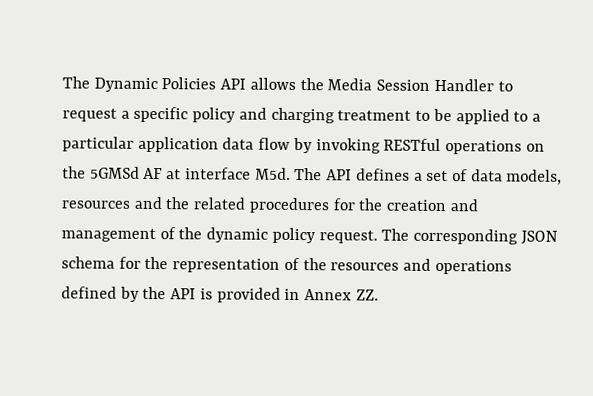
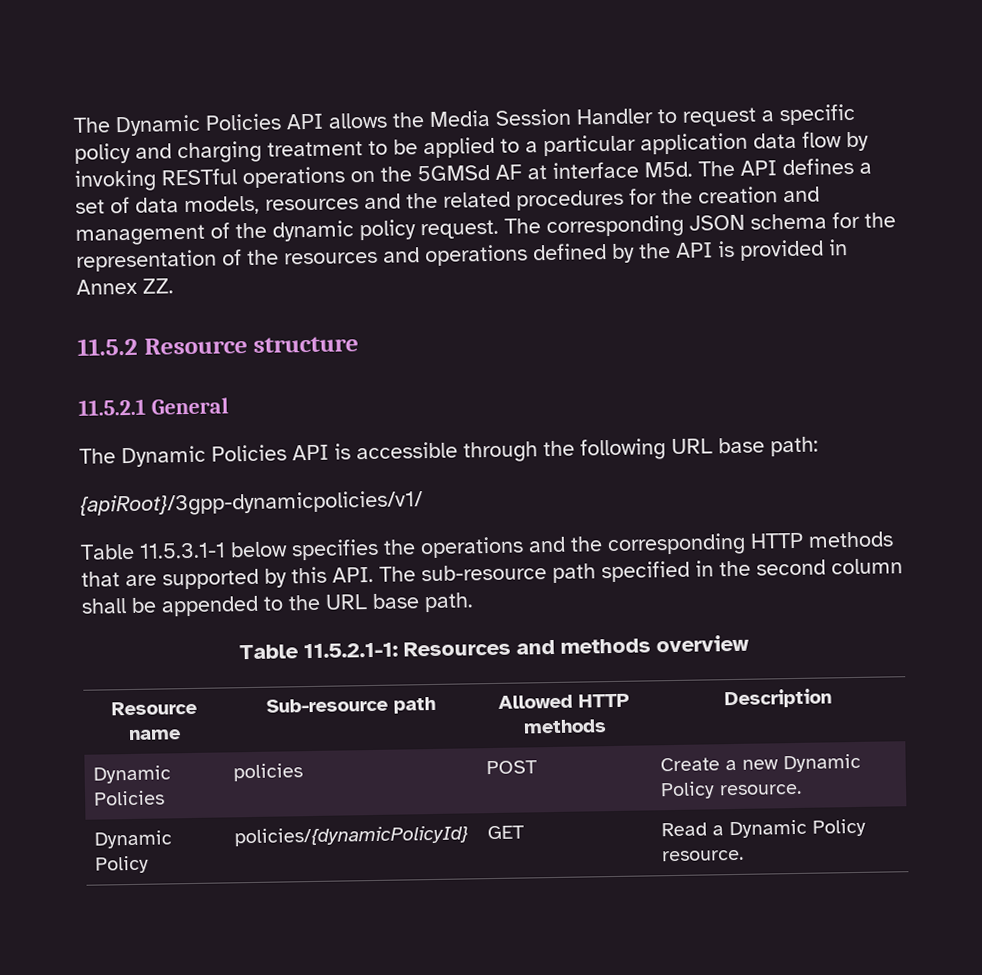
+ 11.5.2 Resource structure
+ 11.5.2.1 General
+ The Dynamic Policies API is accessible through the following URL base path:
+ {apiRoot}/3gpp-dynamicpolicies/v1/
+ Table 11.5.3.1-1 below specifies the operations and the corresponding HTTP methods that are supported by this API. The sub-resource path specified in the second column shall be appended to the URL base path.
+ Table 11.5.2.1-1: Resources and methods overview
+ Resource name | Sub-resource path | Allowed HTTP methods | Description
+ Dynamic Policies | policies | POST | Create a new Dynamic Policy resource.
+ Dynamic Policy | policies/{dynamicPolicyId} | GET | Read a Dynamic Policy resource.

